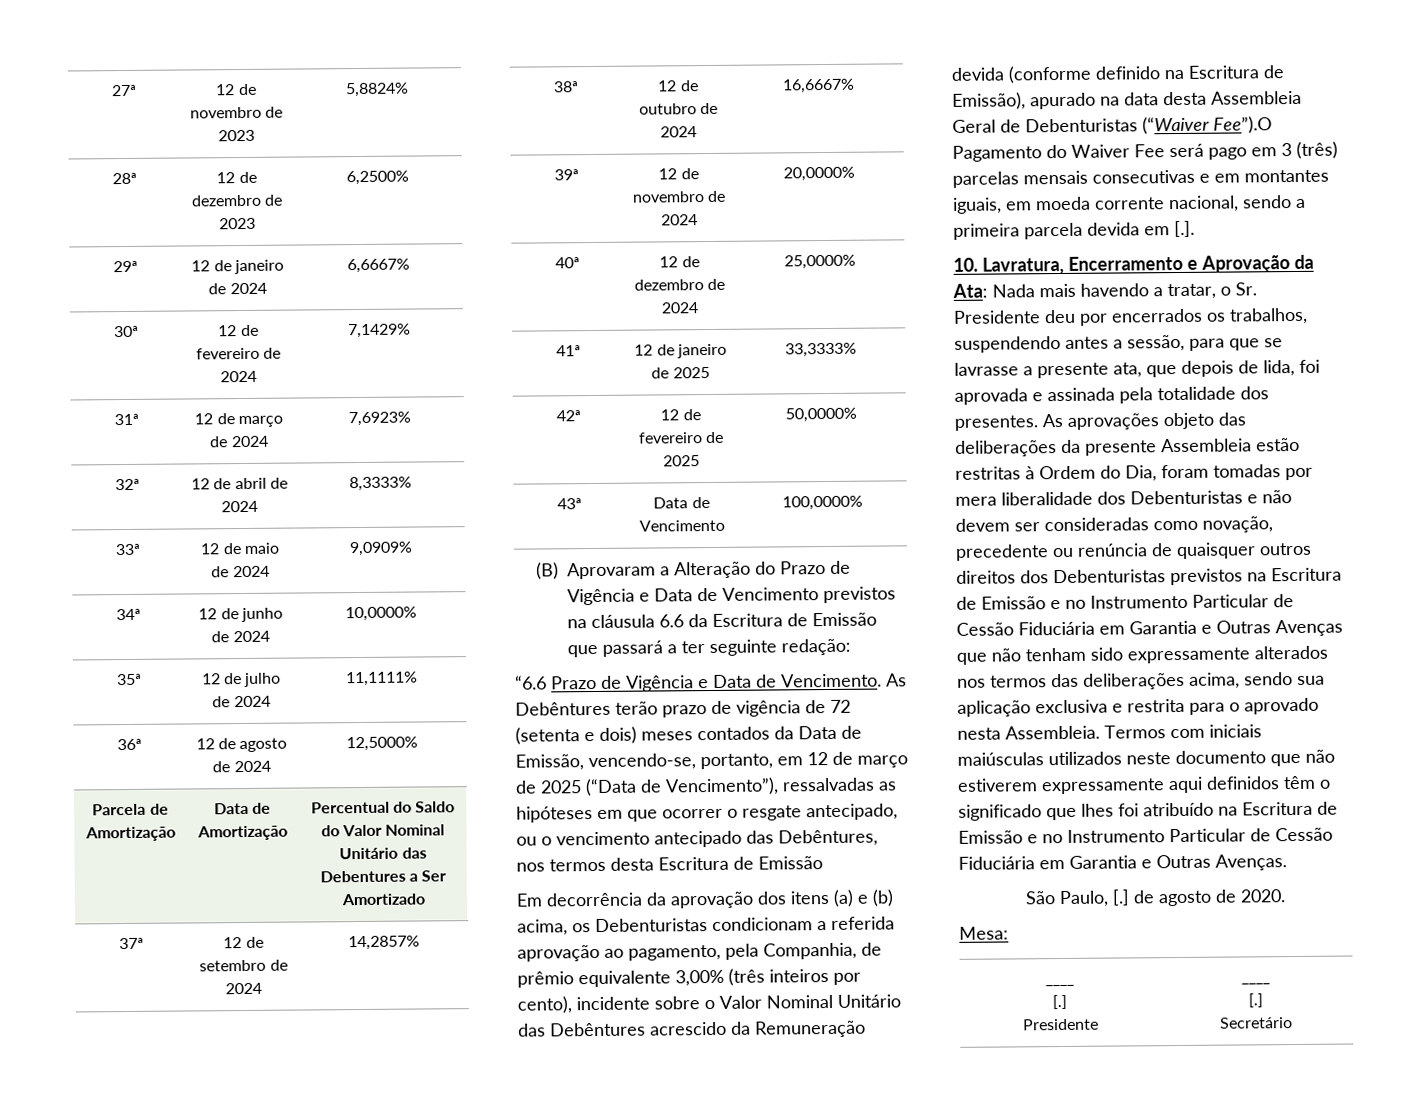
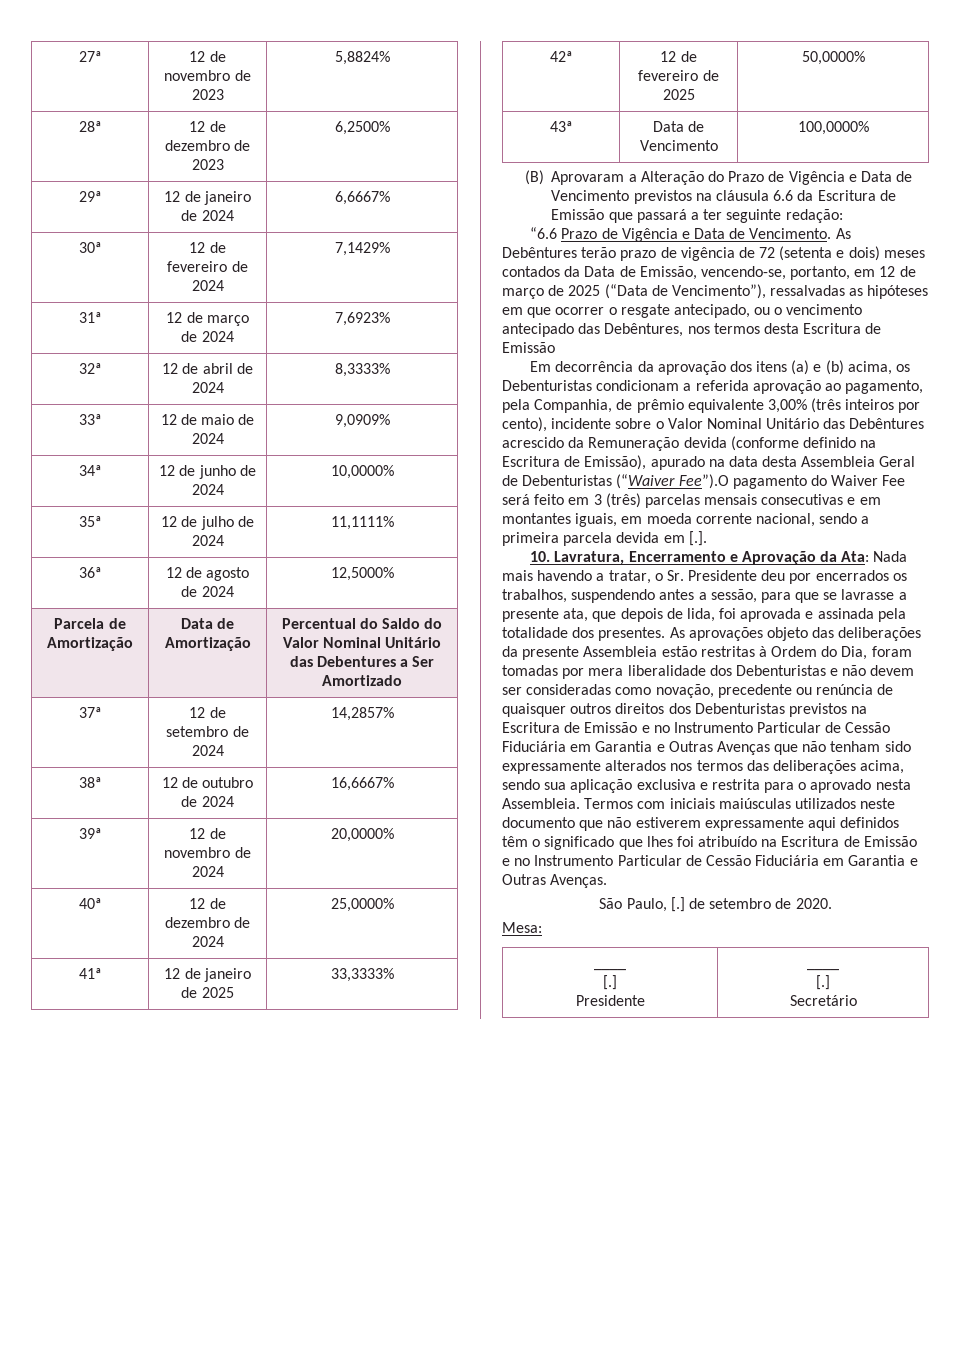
- Em decorrência da aprovação dos itens (a) e (b) acima, os Debenturistas condicionam a referida aprovação ao pagamento, pela Companhia, de prêmio equivalente 3,00% (três inteiros por cento), incidente sobre o Valor Nominal Unitário das Debêntures acrescido da Remuneração devida (conforme definido na Escritura de Emissão), apurado na data desta Assembleia Geral de Debenturistas (“Waiver Fee”).O Pagamento do Waiver Fee será pago em 3 (três) parcelas mensais consecutivas e em montantes iguais, em moeda corrente nacional, sendo a primeira parcela devida em [.].
+ Em decorrência da aprovação dos itens (a) e (b) acima, os Debenturistas condicionam a referida aprovação ao pagamento, pela Companhia, de prêmio equivalente 3,00% (três inteiros por cento), incidente sobre o Valor Nominal Unitário das Debêntures acrescido da Remuneração devida (conforme definido na Escritura de Emissão), apurado na data desta Assembleia Geral de Debenturistas (“Waiver Fee”).O pagamento do Waiver Fee será feito em 3 (três) parcelas mensais consecutivas e em montantes iguais, em moeda corrente nacional, sendo a primeira parcela devida em [.].
- São Paulo, [.] de agosto de 2020.
+ São Paulo, [.] de setembro de 2020.

